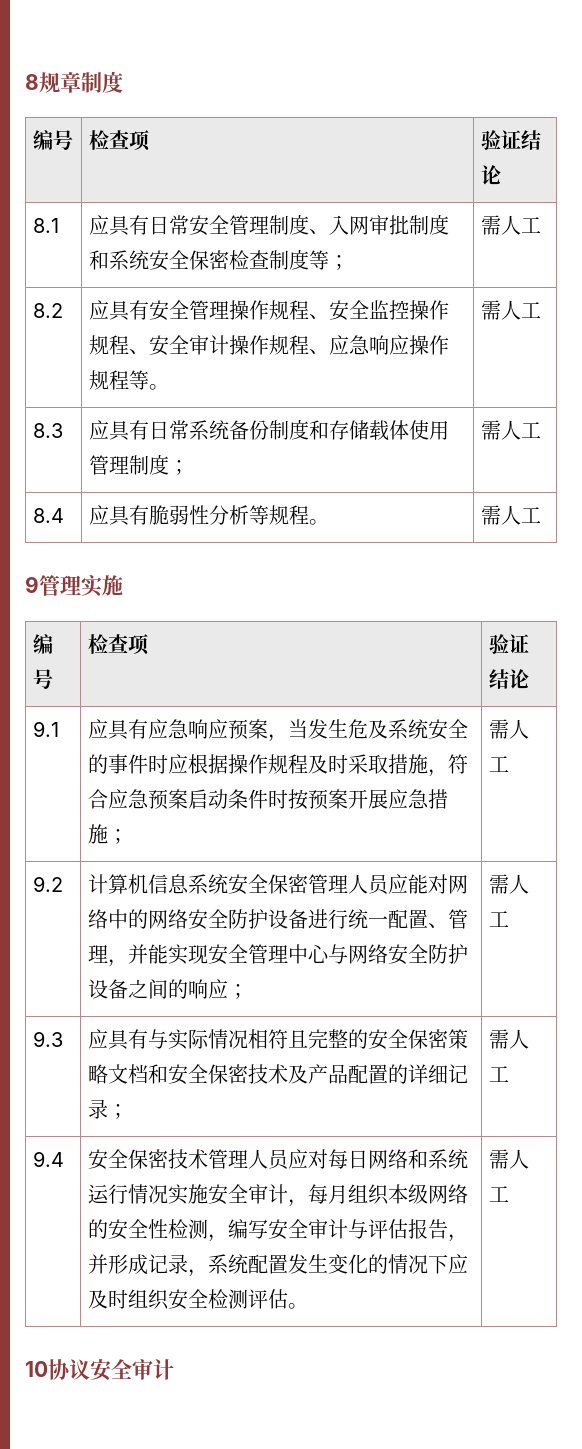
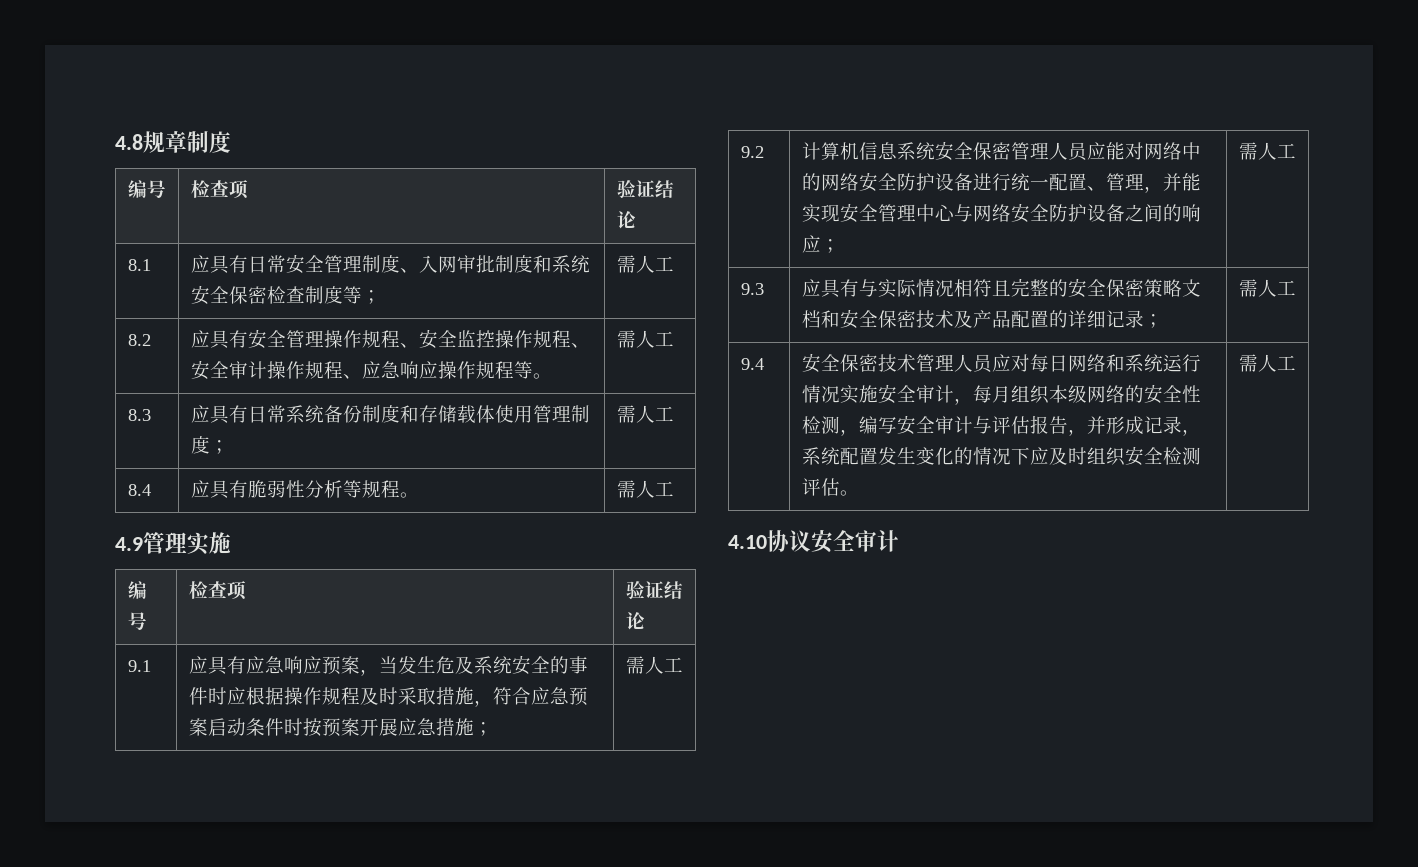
- 8规章制度
+ 4.8规章制度
- 9管理实施
+ 4.9管理实施
- 10协议安全审计
+ 4.10协议安全审计

